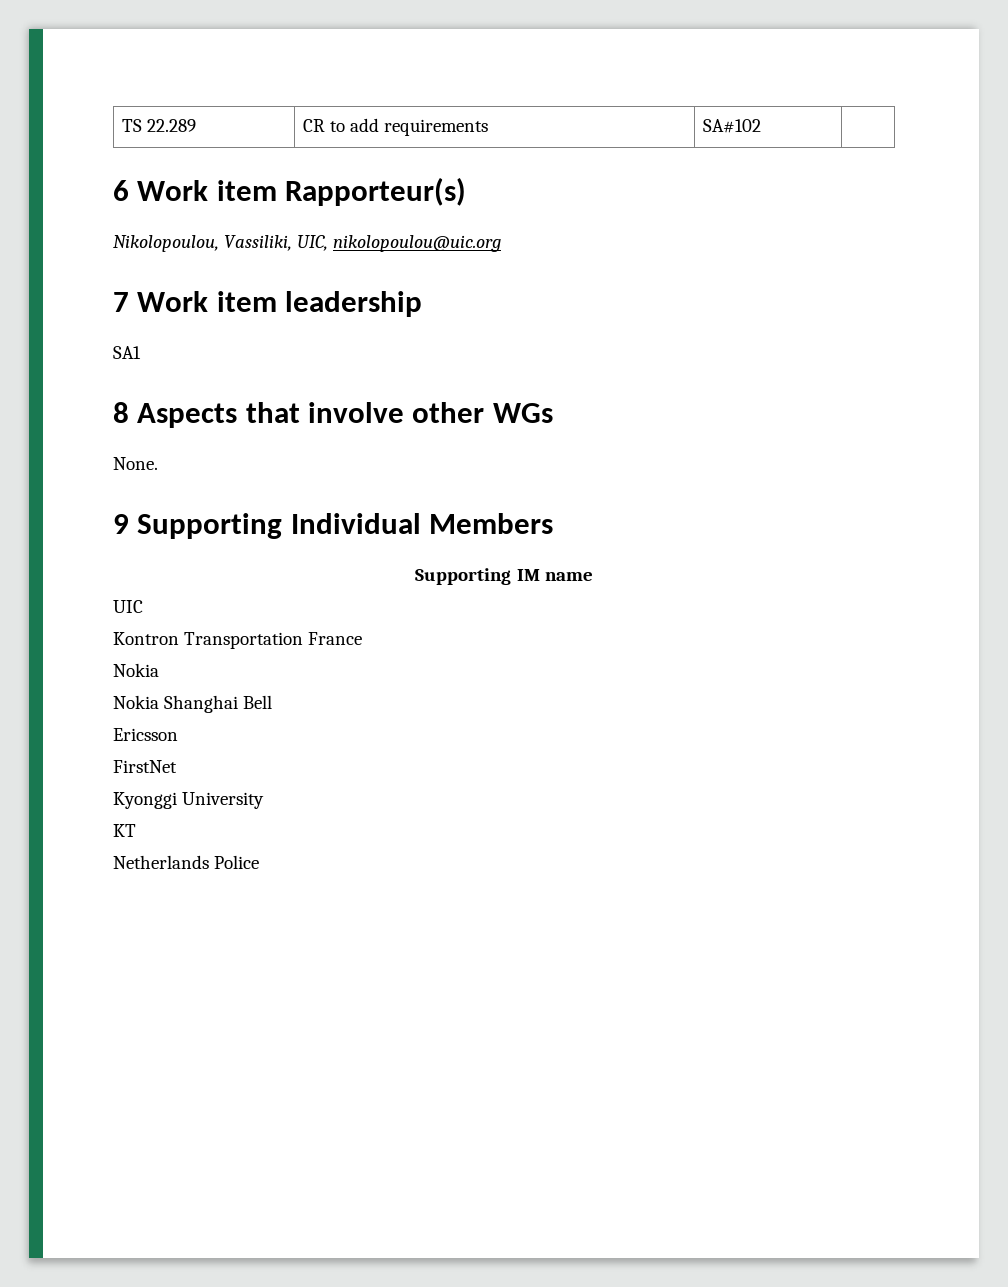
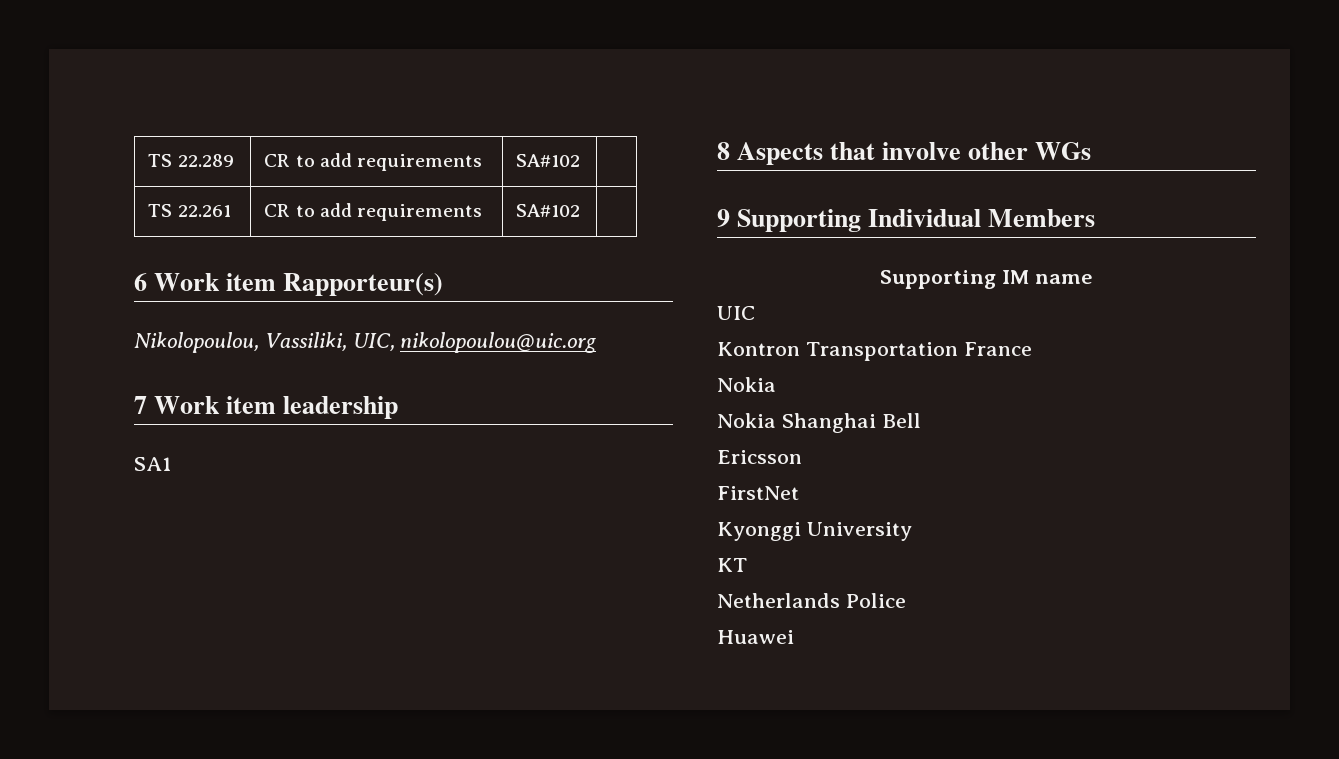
+ TS 22.261 | CR to add requirements | SA#102 |
- None.
+ Huawei

